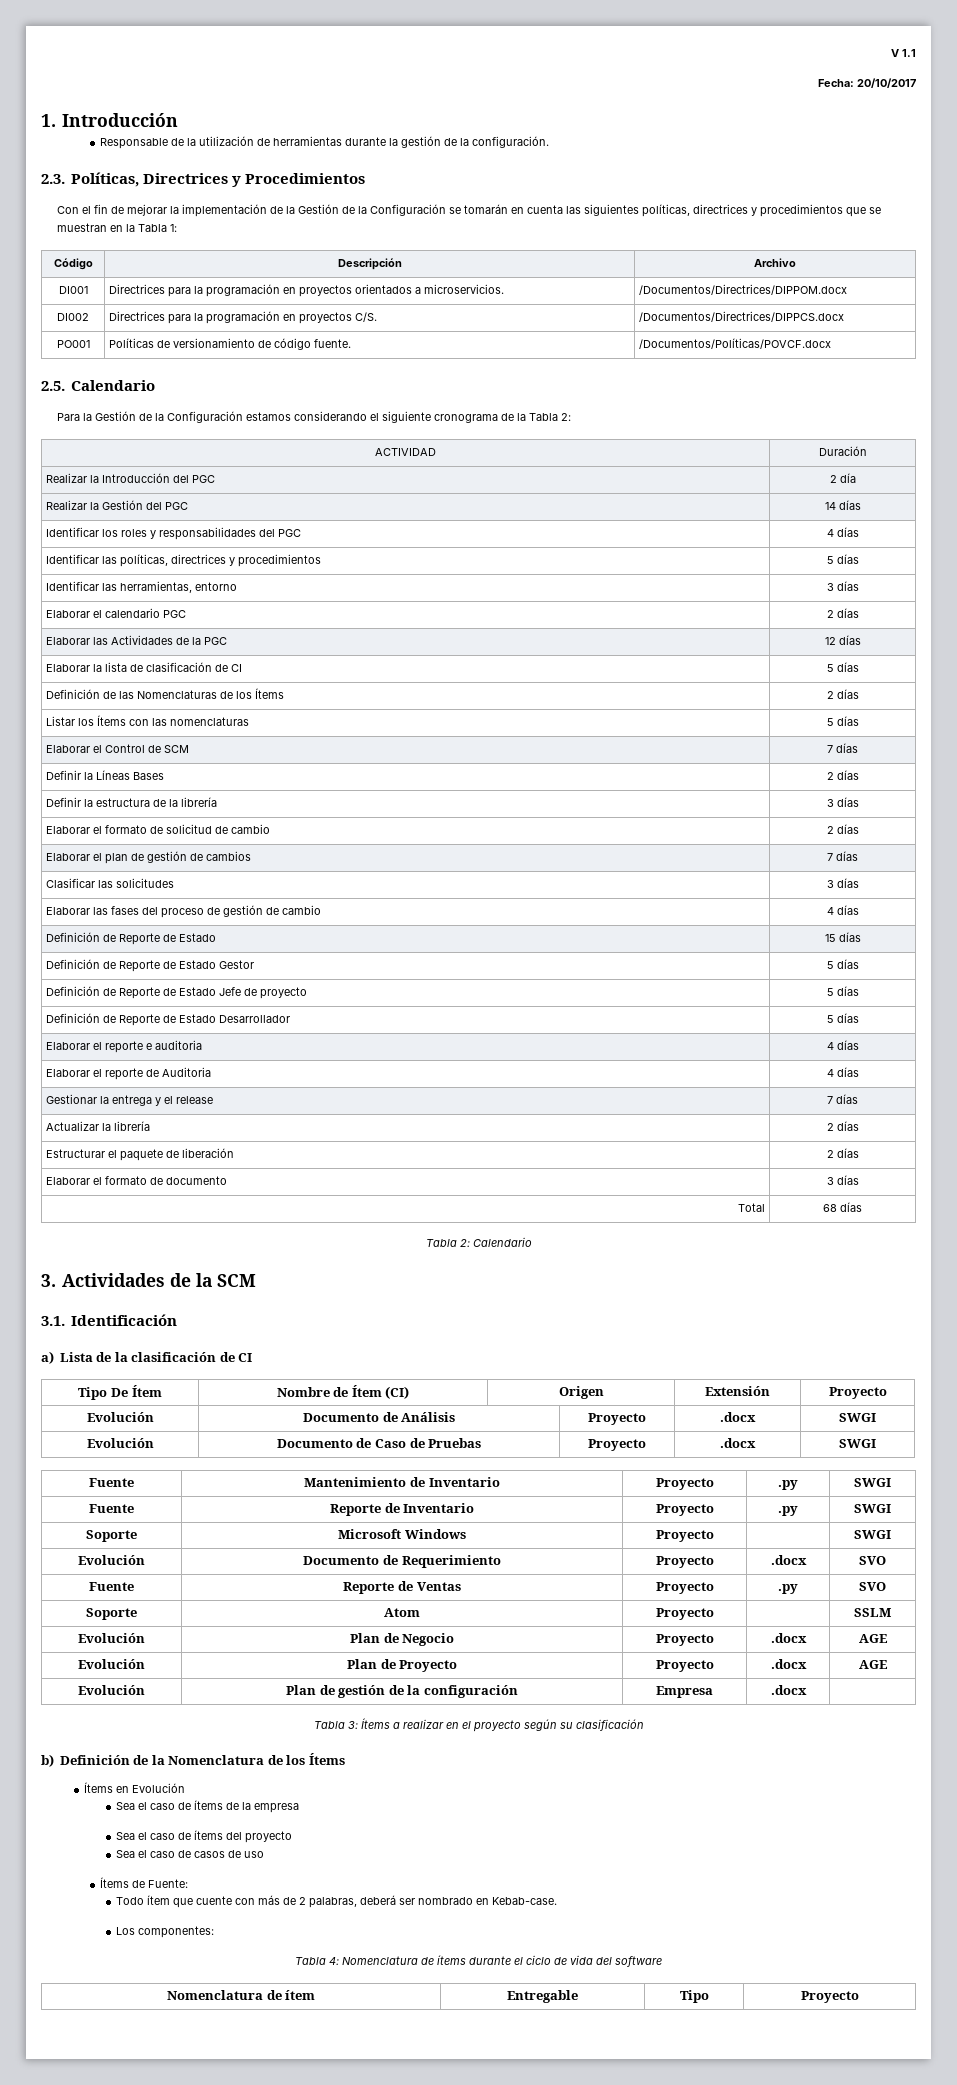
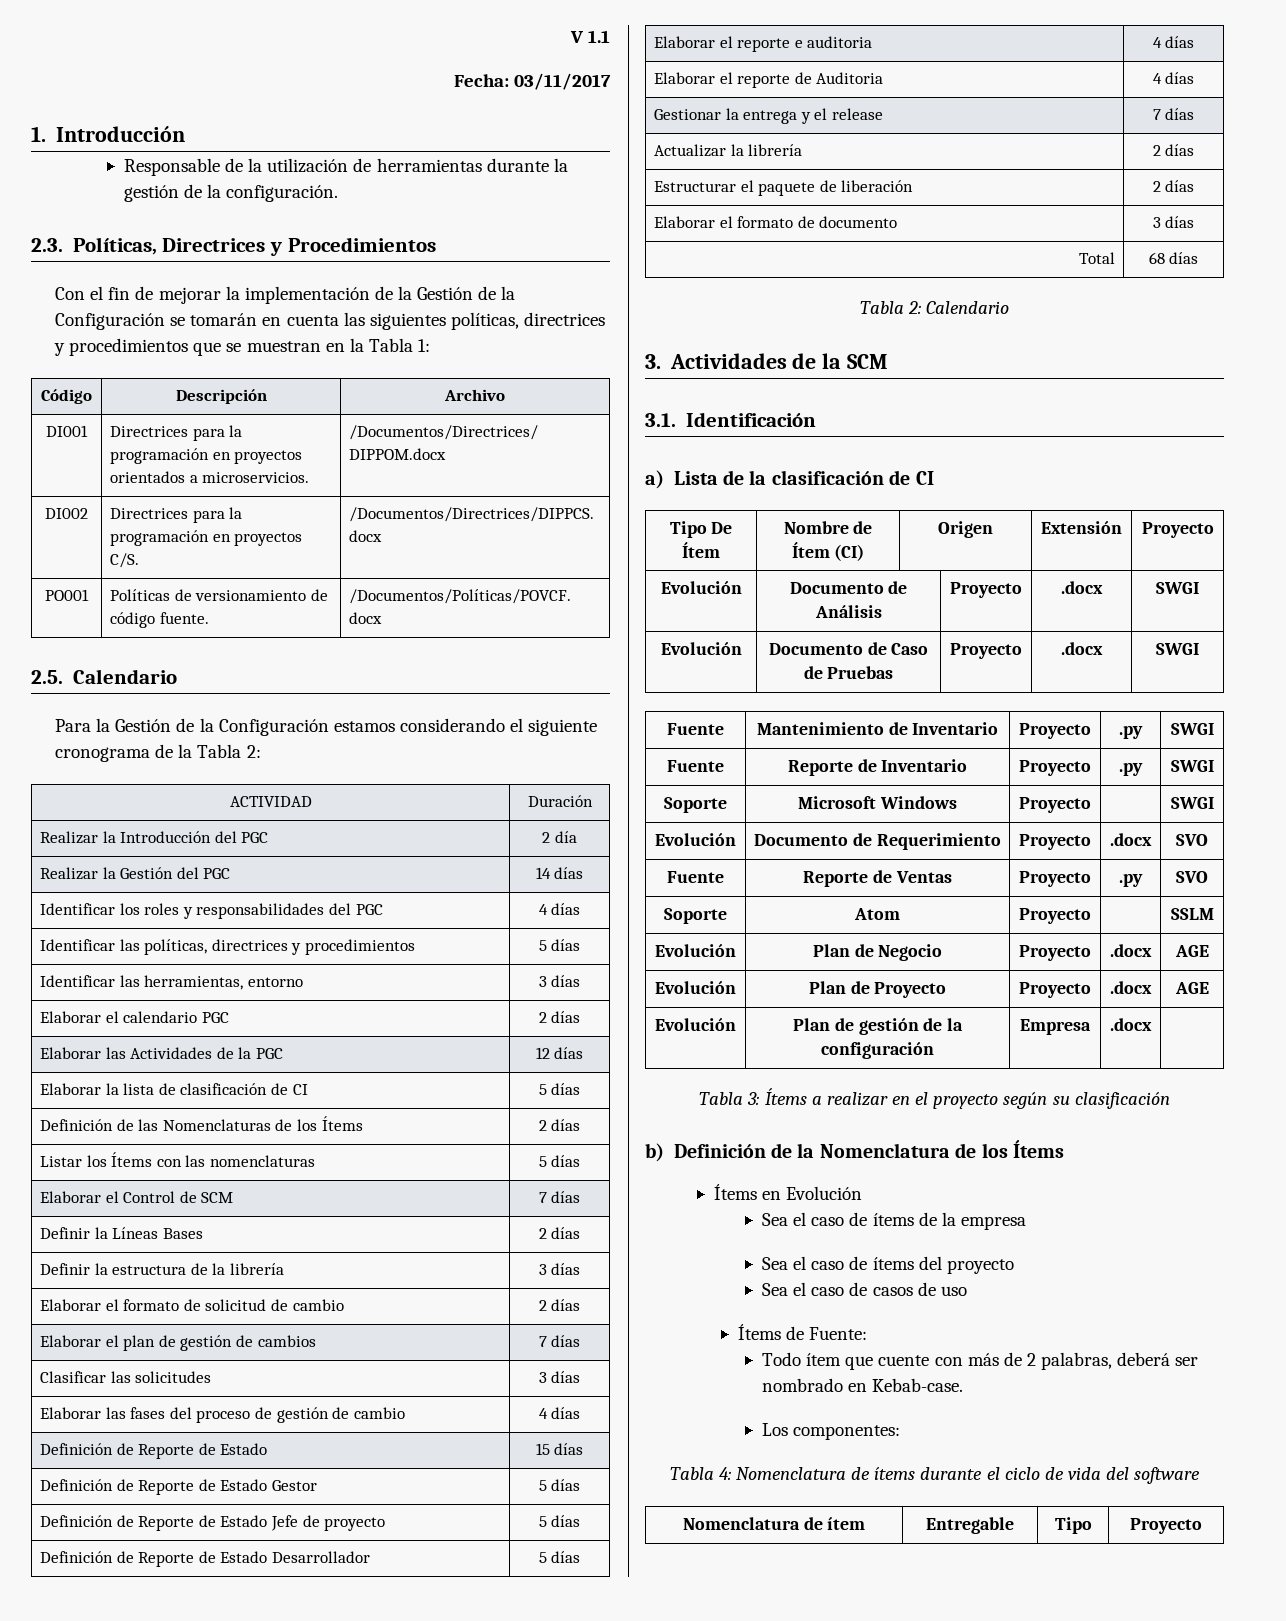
- Fecha: 20/10/2017
+ Fecha: 03/11/2017

